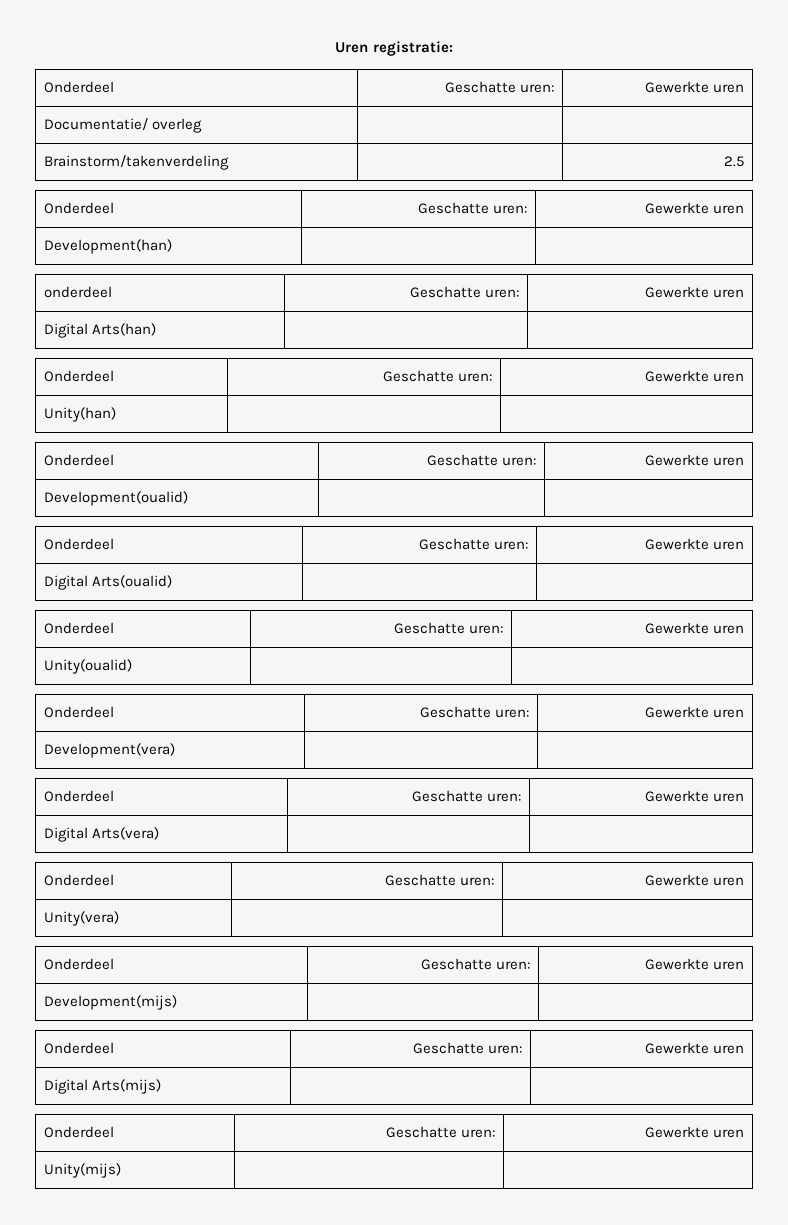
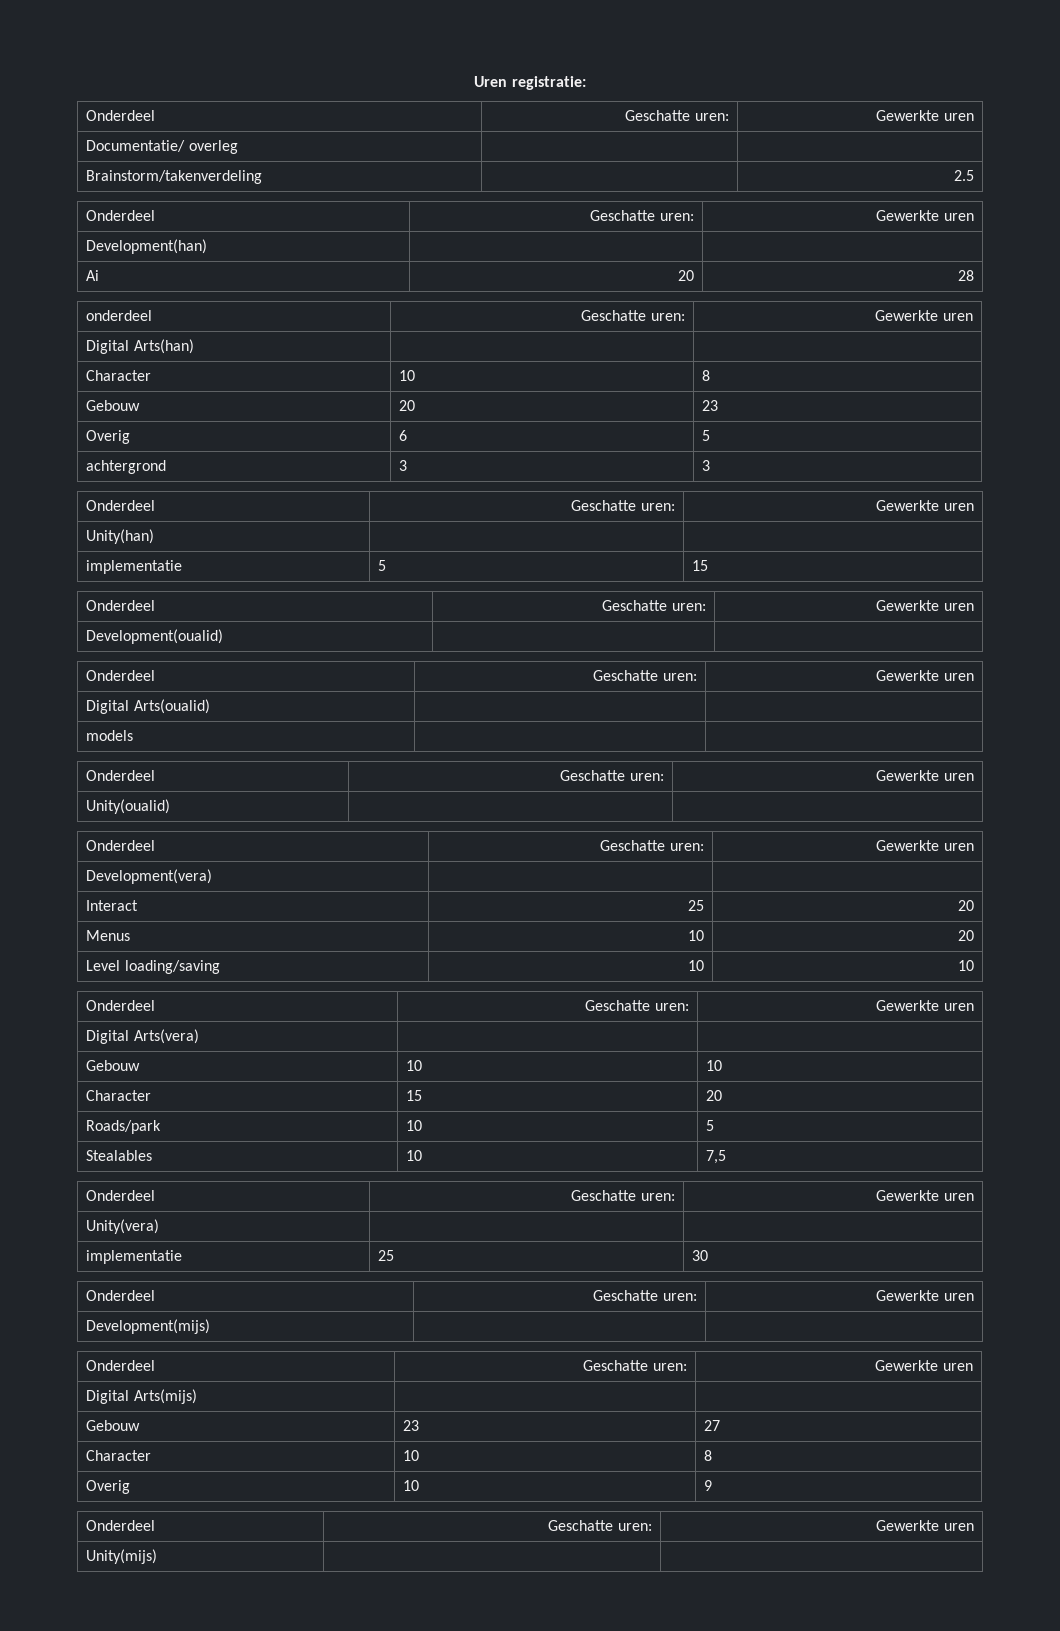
+ Ai | 20 | 28
  Digital Arts(han) | |
+ Character | 10 | 8
+ Gebouw | 20 | 23
+ Overig | 6 | 5
+ achtergrond | 3 | 3
+ implementatie | 5 | 15
+ models | |
+ Interact | 25 | 20
+ Menus | 10 | 20
+ Level loading/saving | 10 | 10
+ Gebouw | 10 | 10
+ Character | 15 | 20
+ Roads/park | 10 | 5
+ Stealables | 10 | 7,5
+ implementatie | 25 | 30
+ Gebouw | 23 | 27
+ Character | 10 | 8
+ Overig | 10 | 9

